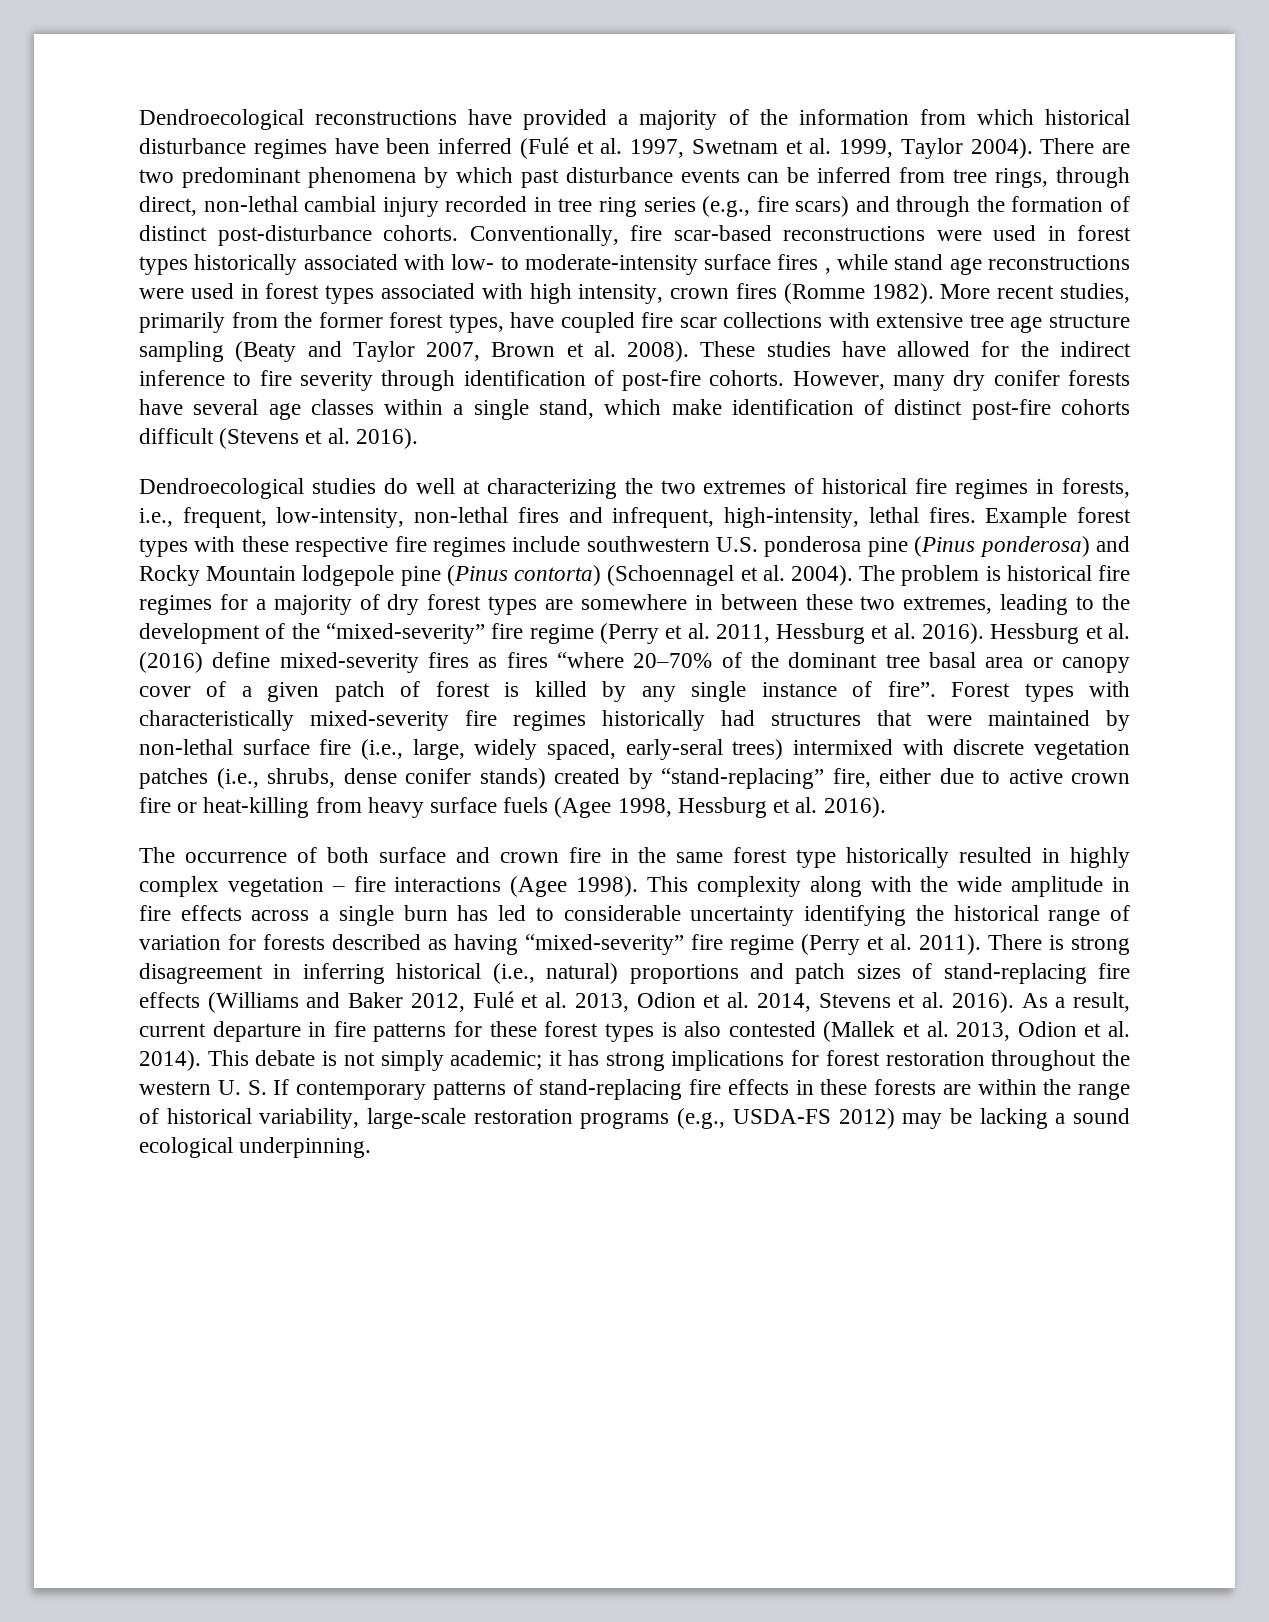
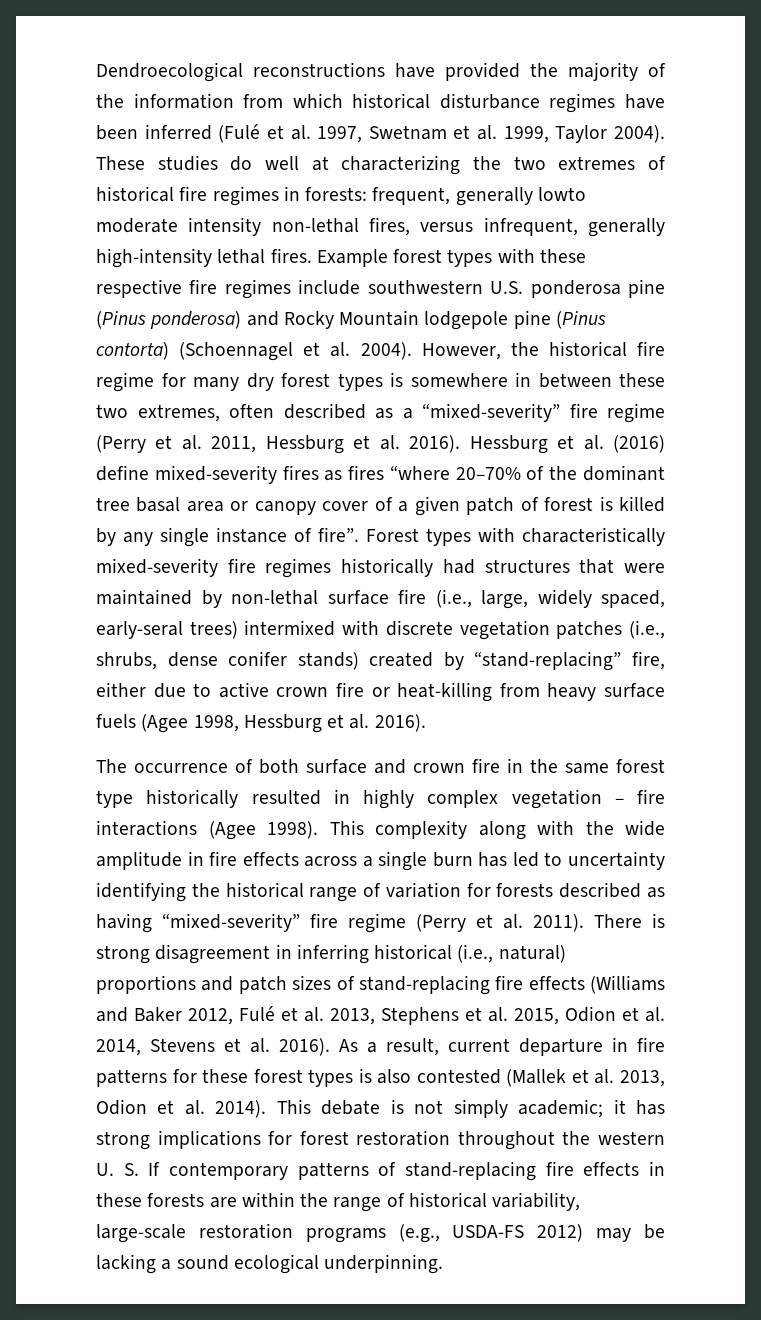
- Dendroecological reconstructions have provided a majority of the information from which historical disturbance regimes have been inferred (Fulé et al. 1997, Swetnam et al. 1999, Taylor 2004).
+ Dendroecological reconstructions have provided the majority of the information from which historical disturbance regimes have been inferred (Fulé et al. 1997, Swetnam et al. 1999, Taylor 2004).
- There are two predominant phenomena by which past disturbance events can be inferred from tree rings, through direct, non-lethal cambial injury recorded in tree ring series (e.g., fire scars) and through the formation of distinct post-disturbance cohorts. Conventionally, fire scar-based reconstructions were used in forest types historically associated with low- to moderate-intensity surface fires , while stand age reconstructions were used in forest types associated with high intensity, crown fires (Romme 1982). More recent studies, primarily from the former forest types, have coupled fire scar collections with extensive tree age structure sampling (Beaty and Taylor 2007, Brown et al. 2008). These studies have allowed for the indirect inference to fire severity through identification of post-fire cohorts. However, many dry conifer forests have several age classes within a single stand, which make identification of distinct post-fire cohorts difficult (Stevens et al. 2016).
- Dendroecological studies do well at characterizing the two extremes of historical fire regimes in forests, i.e., frequent, low-intensity, non-lethal fires and infrequent, high-intensity, lethal fires.
+ These studies do well at characterizing the two extremes of historical fire regimes in forests: frequent, generally lowto moderate intensity non-lethal fires, versus infrequent, generally high-intensity lethal fires.
- The problem is historical fire regimes for a majority of dry forest types are somewhere in between these two extremes, leading to the development of the “mixed-severity” fire regime (Perry et al. 2011, Hessburg et al. 2016).
+ However, the historical fire regime for many dry forest types is somewhere in between these two extremes, often described as a “mixed-severity” fire regime (Perry et al. 2011, Hessburg et al. 2016).
- This complexity along with the wide amplitude in fire effects across a single burn has led to considerable uncertainty identifying the historical range of variation for forests described as having “mixed-severity” fire regime (Perry et al. 2011).
+ This complexity along with the wide amplitude in fire effects across a single burn has led to uncertainty identifying the historical range of variation for forests described as having “mixed-severity” fire regime (Perry et al. 2011).
- There is strong disagreement in inferring historical (i.e., natural) proportions and patch sizes of stand-replacing fire effects (Williams and Baker 2012, Fulé et al. 2013, Odion et al. 2014, Stevens et al. 2016).
+ There is strong disagreement in inferring historical (i.e., natural) proportions and patch sizes of stand-replacing fire effects (Williams and Baker 2012, Fulé et al. 2013, Stephens et al. 2015, Odion et al. 2014, Stevens et al. 2016).

